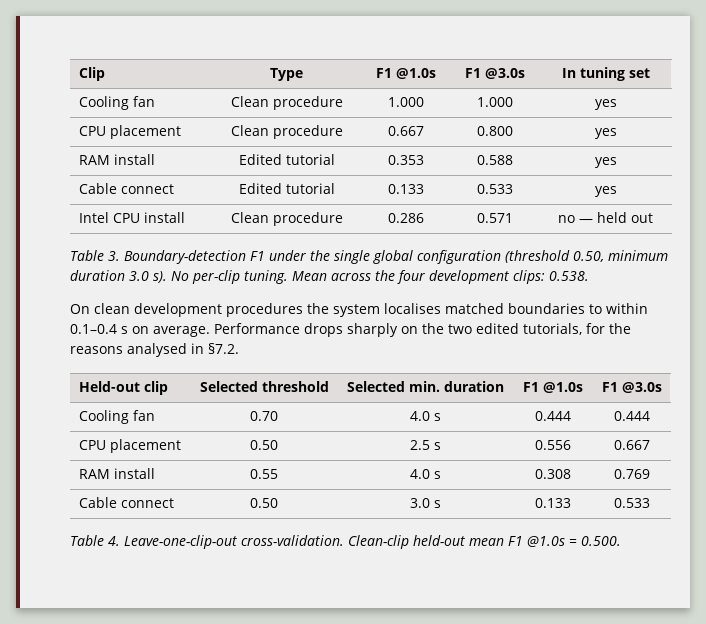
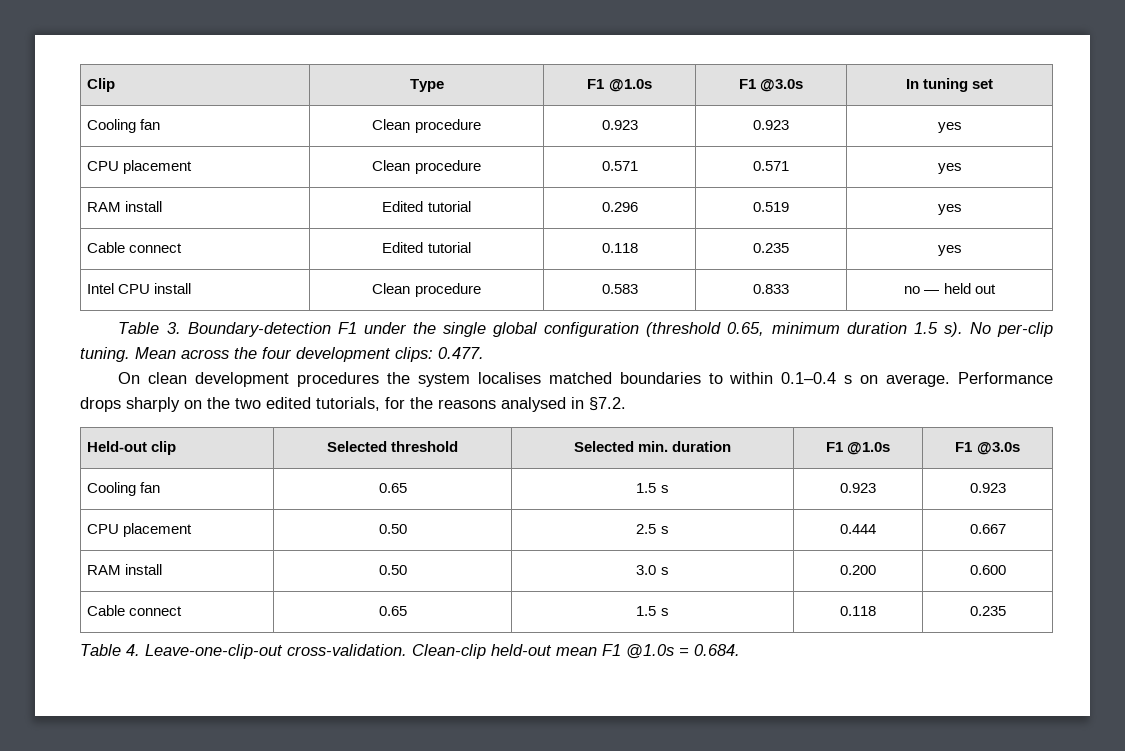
- Cooling fan | Clean procedure | 1.000 | 1.000 | yes
+ Cooling fan | Clean procedure | 0.923 | 0.923 | yes
- CPU placement | Clean procedure | 0.667 | 0.800 | yes
+ CPU placement | Clean procedure | 0.571 | 0.571 | yes
- RAM install | Edited tutorial | 0.353 | 0.588 | yes
+ RAM install | Edited tutorial | 0.296 | 0.519 | yes
- Cable connect | Edited tutorial | 0.133 | 0.533 | yes
+ Cable connect | Edited tutorial | 0.118 | 0.235 | yes
- Intel CPU install | Clean procedure | 0.286 | 0.571 | no — held out
+ Intel CPU install | Clean procedure | 0.583 | 0.833 | no — held out
- Table 3. Boundary-detection F1 under the single global configuration (threshold 0.50, minimum duration 3.0 s).
+ Table 3. Boundary-detection F1 under the single global configuration (threshold 0.65, minimum duration 1.5 s).
- Mean across the four development clips: 0.538.
+ Mean across the four development clips: 0.477.
- Cooling fan | 0.70 | 4.0 s | 0.444 | 0.444
+ Cooling fan | 0.65 | 1.5 s | 0.923 | 0.923
- CPU placement | 0.50 | 2.5 s | 0.556 | 0.667
+ CPU placement | 0.50 | 2.5 s | 0.444 | 0.667
- RAM install | 0.55 | 4.0 s | 0.308 | 0.769
- Cable connect | 0.50 | 3.0 s | 0.133 | 0.533
+ RAM install | 0.50 | 3.0 s | 0.200 | 0.600
+ Cable connect | 0.65 | 1.5 s | 0.118 | 0.235
- Clean-clip held-out mean F1 @1.0s = 0.500.
+ Clean-clip held-out mean F1 @1.0s = 0.684.

